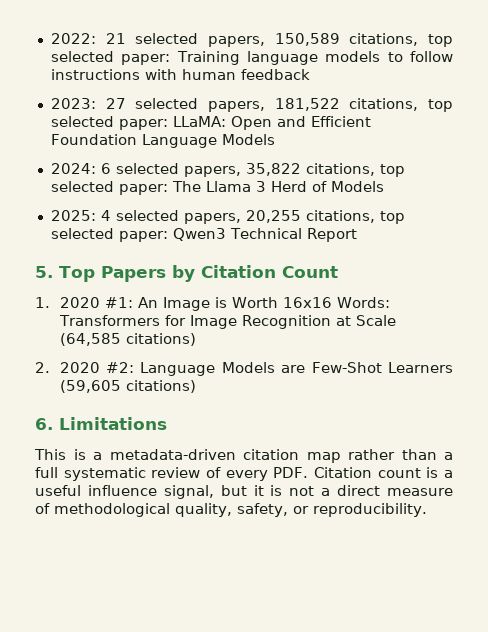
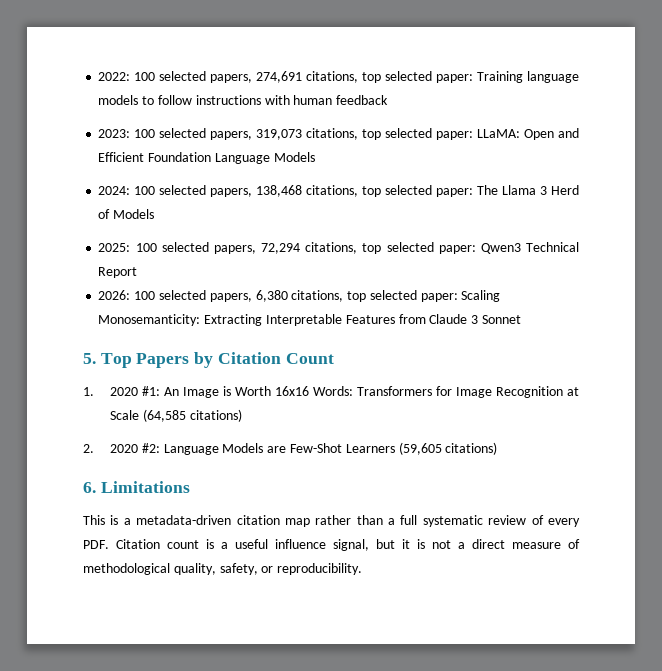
- 2022: 21 selected papers, 150,589 citations, top selected paper: Training language models to follow instructions with human feedback
+ 2022: 100 selected papers, 274,691 citations, top selected paper: Training language models to follow instructions with human feedback
- 2023: 27 selected papers, 181,522 citations, top selected paper: LLaMA: Open and Efficient Foundation Language Models
+ 2023: 100 selected papers, 319,073 citations, top selected paper: LLaMA: Open and Efficient Foundation Language Models
- 2024: 6 selected papers, 35,822 citations, top selected paper: The Llama 3 Herd of Models
+ 2024: 100 selected papers, 138,468 citations, top selected paper: The Llama 3 Herd of Models
- 2025: 4 selected papers, 20,255 citations, top selected paper: Qwen3 Technical Report
+ 2025: 100 selected papers, 72,294 citations, top selected paper: Qwen3 Technical Report
+ 2026: 100 selected papers, 6,380 citations, top selected paper: Scaling Monosemanticity: Extracting Interpretable Features from Claude 3 Sonnet

